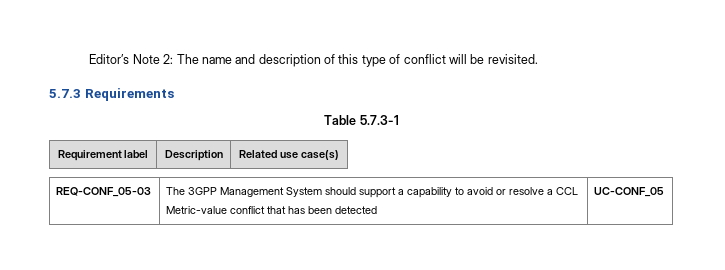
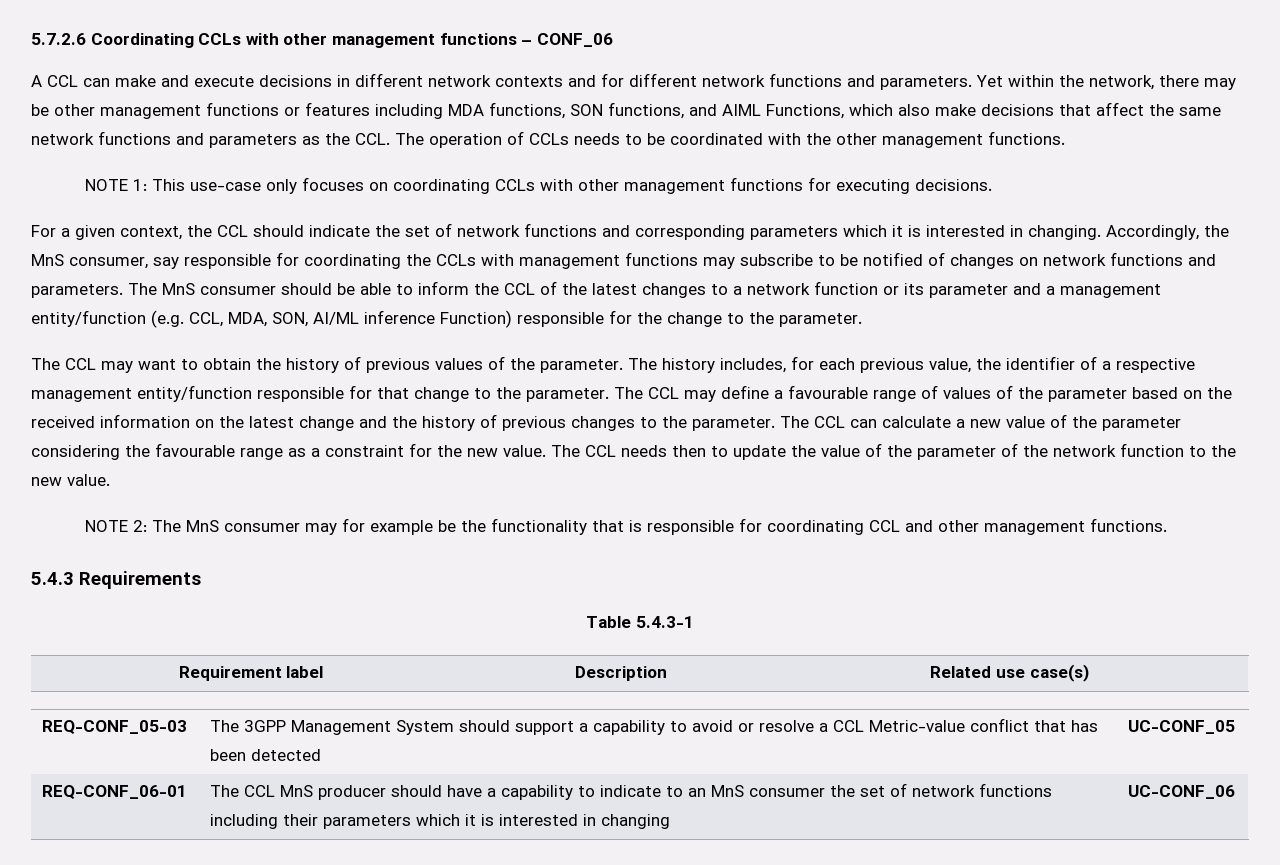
- Editor’s Note 2: The name and description of this type of conflict will be revisited.
- 5.7.3 Requirements
+ 5.7.2.6 Coordinating CCLs with other management functions – CONF_06
+ A CCL can make and execute decisions in different network contexts and for different network functions and parameters. Yet within the network, there may be other management functions or features including MDA functions, SON functions, and AIML Functions, which also make decisions that affect the same network functions and parameters as the CCL. The operation of CCLs needs to be coordinated with the other management functions.
+ NOTE 1: This use-case only focuses on coordinating CCLs with other management functions for executing decisions.
+ For a given context, the CCL should indicate the set of network functions and corresponding parameters which it is interested in changing. Accordingly, the MnS consumer, say responsible for coordinating the CCLs with management functions may subscribe to be notified of changes on network functions and parameters. The MnS consumer should be able to inform the CCL of the latest changes to a network function or its parameter and a management entity/function (e.g. CCL, MDA, SON, AI/ML inference Function) responsible for the change to the parameter.
+ The CCL may want to obtain the history of previous values of the parameter. The history includes, for each previous value, the identifier of a respective management entity/function responsible for that change to the parameter. The CCL may define a favourable range of values of the parameter based on the received information on the latest change and the history of previous changes to the parameter. The CCL can calculate a new value of the parameter considering the favourable range as a constraint for the new value. The CCL needs then to update the value of the parameter of the network function to the new value.
+ NOTE 2: The MnS consumer may for example be the functionality that is responsible for coordinating CCL and other management functions.
+ 5.4.3 Requirements
- Table 5.7.3-1
+ Table 5.4.3-1
+ REQ-CONF_06-01 | The CCL MnS producer should have a capability to indicate to an MnS consumer the set of network functions including their parameters which it is interested in changing | UC-CONF_06

